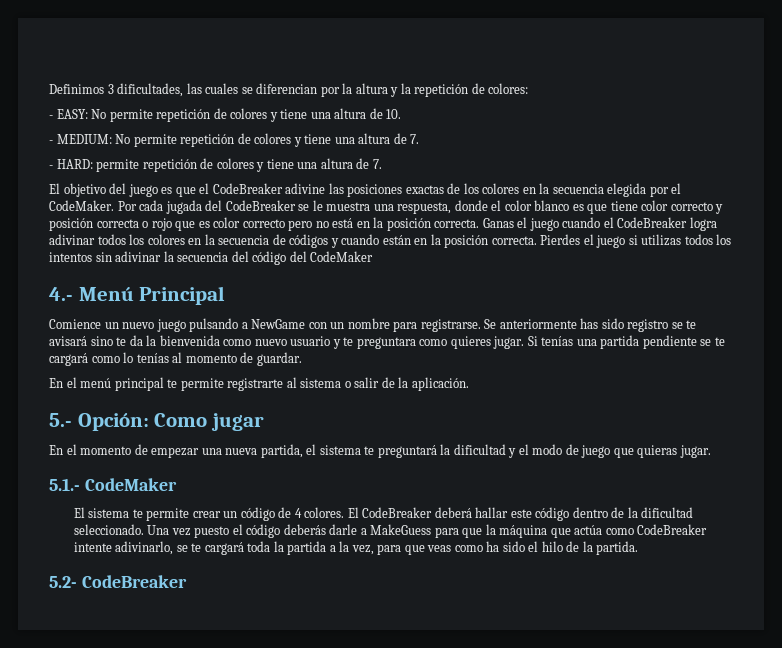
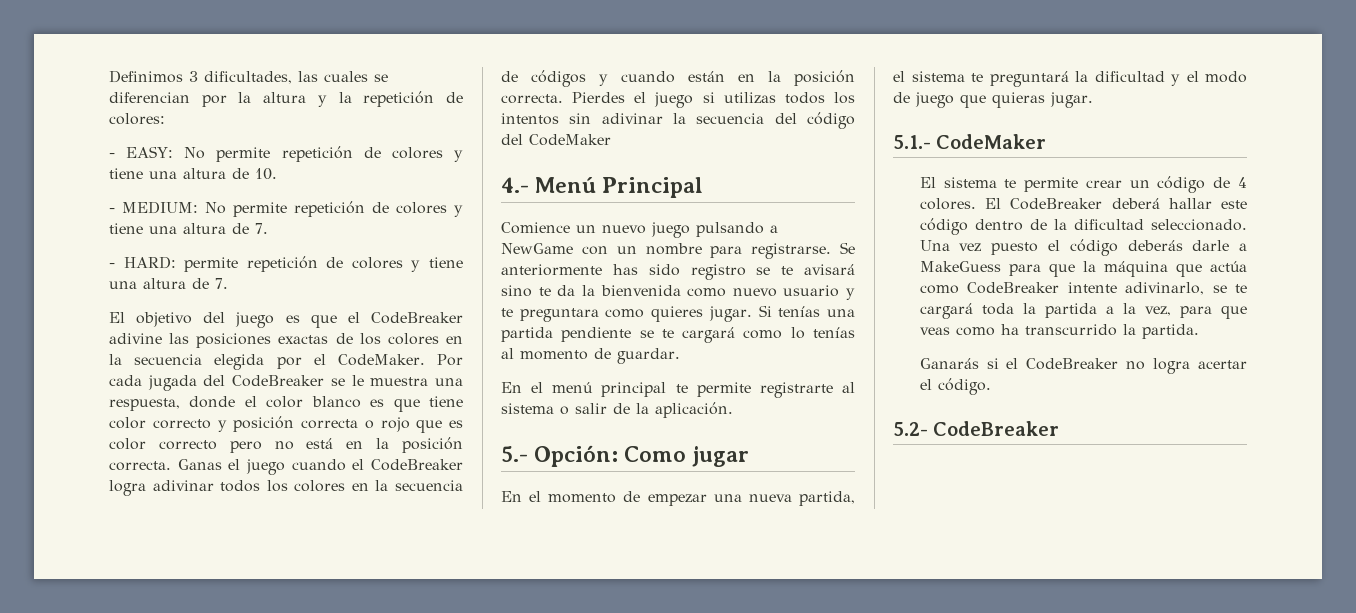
- Una vez puesto el código deberás darle a MakeGuess para que la máquina que actúa como CodeBreaker intente adivinarlo, se te cargará toda la partida a la vez, para que veas como ha sido el hilo de la partida.
+ Una vez puesto el código deberás darle a MakeGuess para que la máquina que actúa como CodeBreaker intente adivinarlo, se te cargará toda la partida a la vez, para que veas como ha transcurrido la partida.
+ Ganarás si el CodeBreaker no logra acertar el código.

